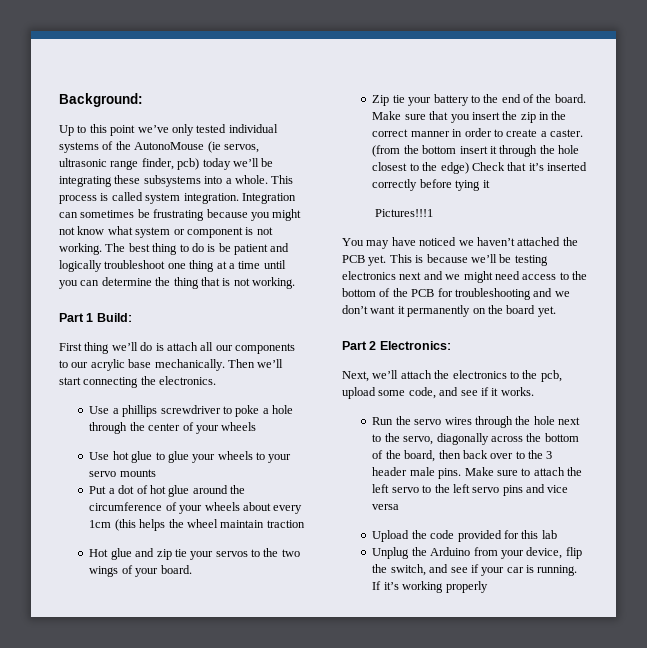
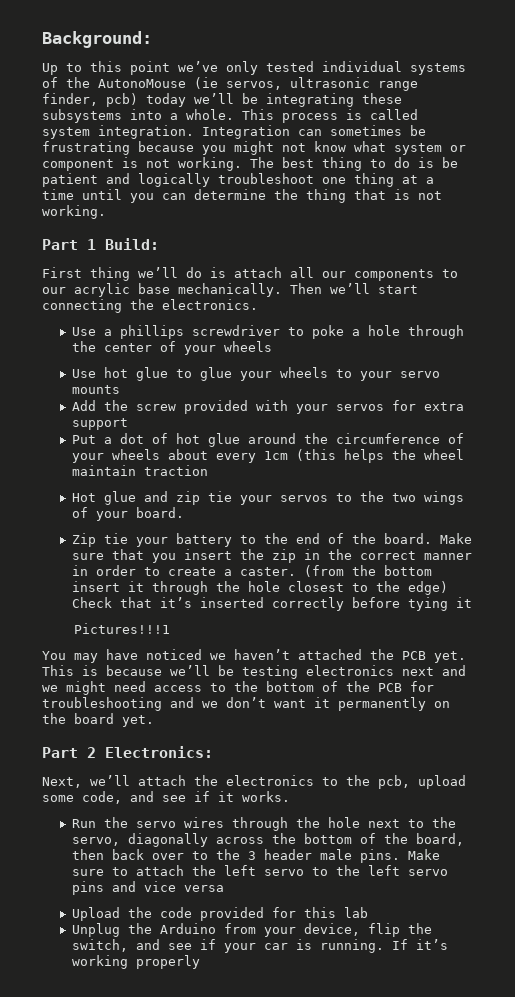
+ Add the screw provided with your servos for extra support

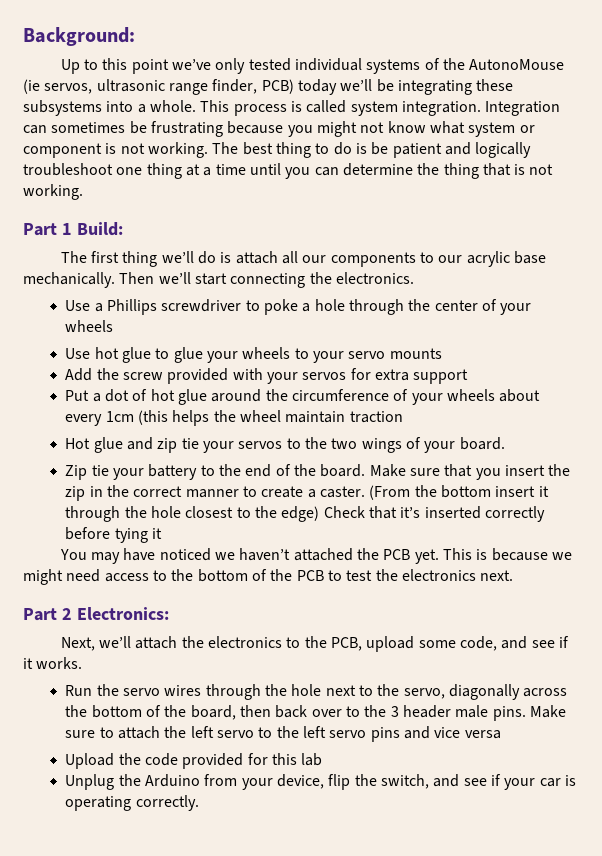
- Up to this point we’ve only tested individual systems of the AutonoMouse (ie servos, ultrasonic range finder, pcb) today we’ll be integrating these subsystems into a whole.
+ Up to this point we’ve only tested individual systems of the AutonoMouse (ie servos, ultrasonic range finder, PCB) today we’ll be integrating these subsystems into a whole.
- First thing we’ll do is attach all our components to our acrylic base mechanically.
+ The first thing we’ll do is attach all our components to our acrylic base mechanically.
- Use a phillips screwdriver to poke a hole through the center of your wheels
+ Use a Phillips screwdriver to poke a hole through the center of your wheels
- Make sure that you insert the zip in the correct manner in order to create a caster.
+ Make sure that you insert the zip in the correct manner to create a caster.
- (from the bottom insert it through the hole closest to the edge) Check that it’s inserted correctly before tying it
+ (From the bottom insert it through the hole closest to the edge) Check that it’s inserted correctly before tying it
- Pictures!!!1
- This is because we’ll be testing electronics next and we might need access to the bottom of the PCB for troubleshooting and we don’t want it permanently on the board yet.
+ This is because we might need access to the bottom of the PCB to test the electronics next.
- Next, we’ll attach the electronics to the pcb, upload some code, and see if it works.
+ Next, we’ll attach the electronics to the PCB, upload some code, and see if it works.
- Unplug the Arduino from your device, flip the switch, and see if your car is running. If it’s working properly
+ Unplug the Arduino from your device, flip the switch, and see if your car is operating correctly.

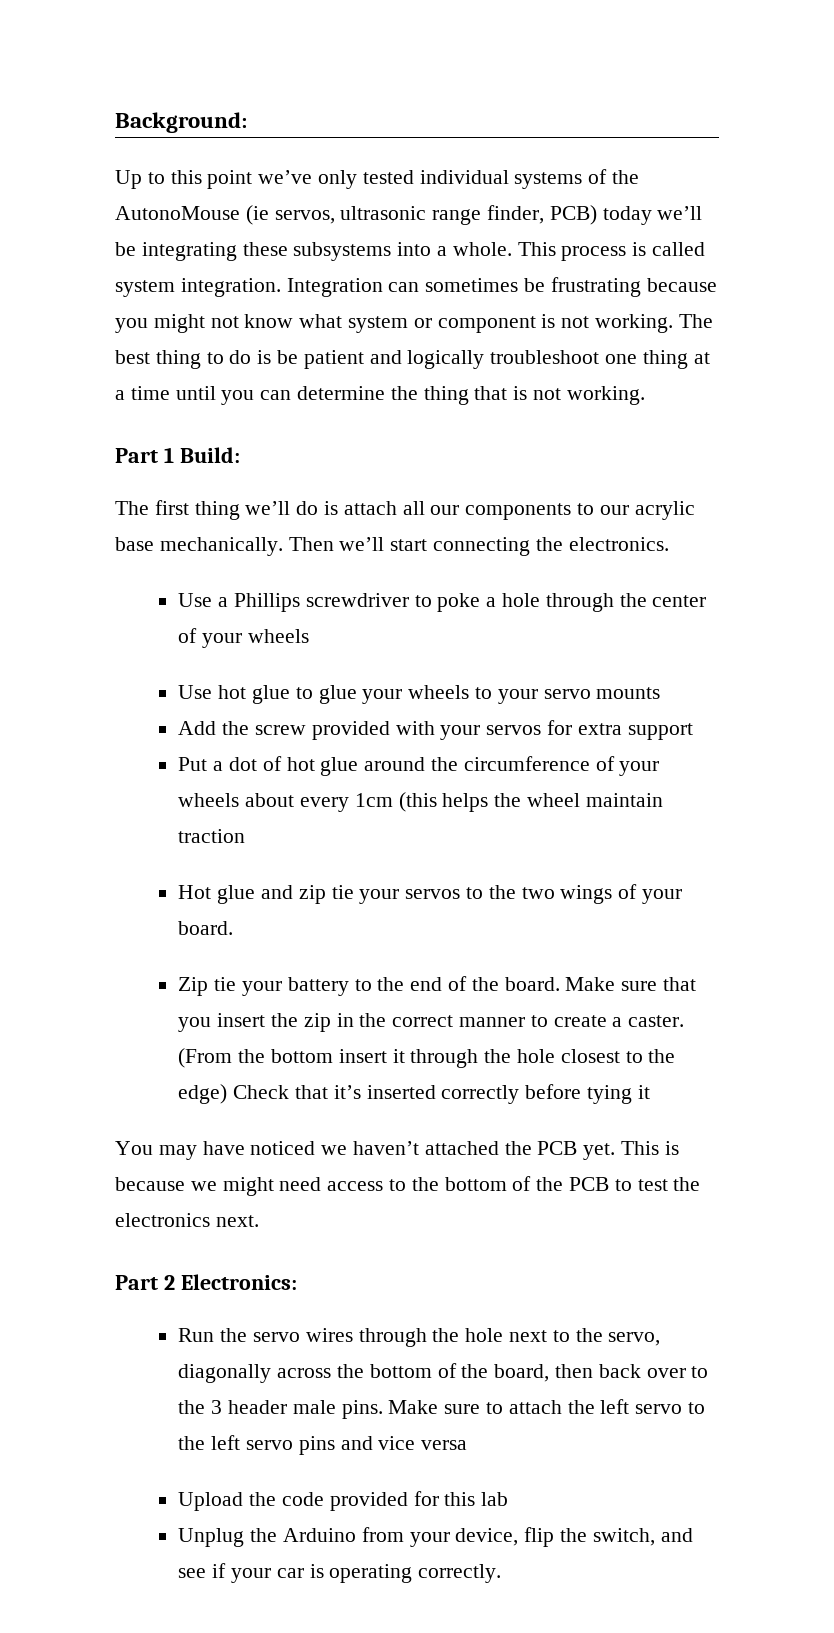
- Next, we’ll attach the electronics to the PCB, upload some code, and see if it works.

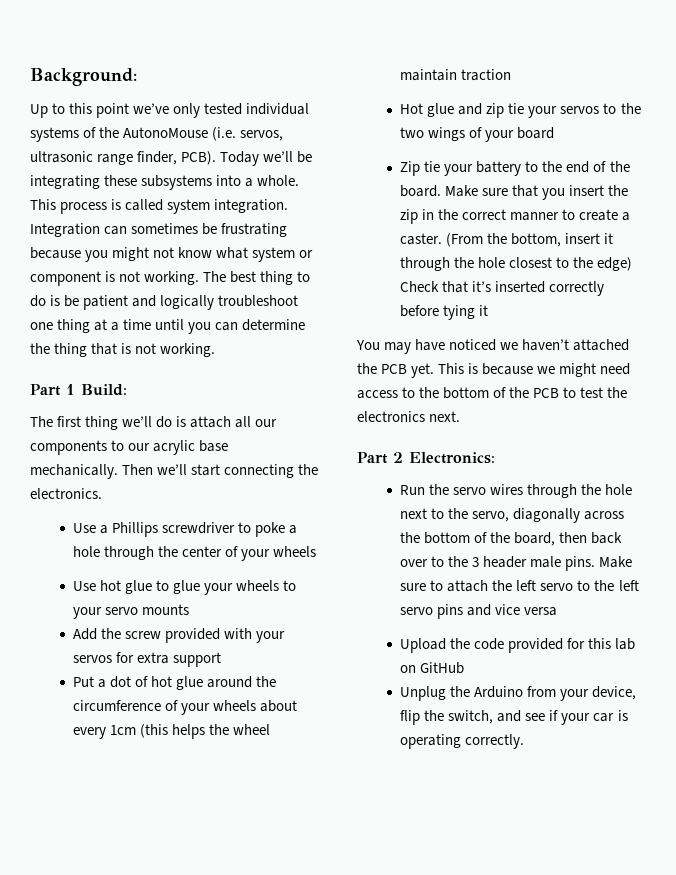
- Up to this point we’ve only tested individual systems of the AutonoMouse (ie servos, ultrasonic range finder, PCB) today we’ll be integrating these subsystems into a whole.
+ Up to this point we’ve only tested individual systems of the AutonoMouse (i.e. servos, ultrasonic range finder, PCB). Today we’ll be integrating these subsystems into a whole.
- Hot glue and zip tie your servos to the two wings of your board.
+ Hot glue and zip tie your servos to the two wings of your board
- (From the bottom insert it through the hole closest to the edge) Check that it’s inserted correctly before tying it
+ (From the bottom, insert it through the hole closest to the edge) Check that it’s inserted correctly before tying it
- Upload the code provided for this lab
+ Upload the code provided for this lab on GitHub

